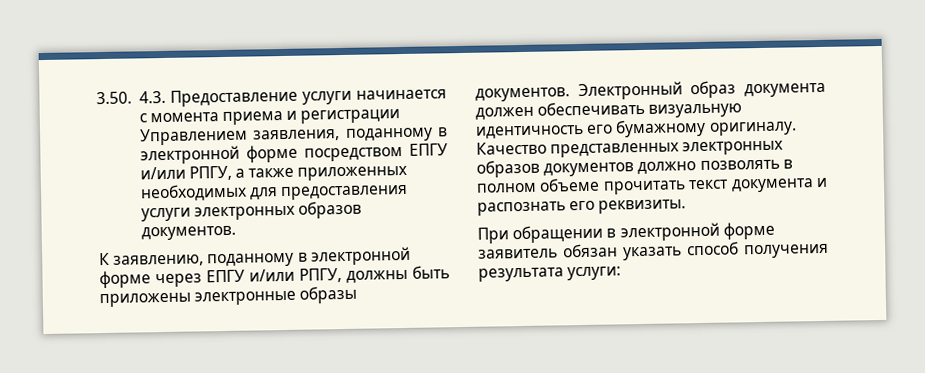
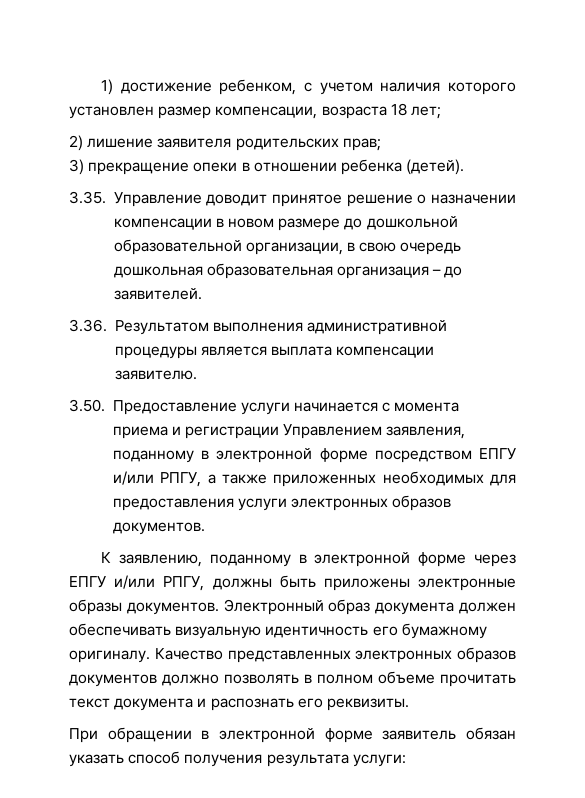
- 3.50. 4.3. Предоставление услуги начинается с момента приема и регистрации Управлением заявления, поданному в электронной форме посредством ЕПГУ и/или РПГУ, а также приложенных необходимых для предоставления услуги электронных образов документов.
+ 1) достижение ребенком, с учетом наличия которого установлен размер компенсации, возраста 18 лет;
+ 2) лишение заявителя родительских прав;
+ 3) прекращение опеки в отношении ребенка (детей).
+ 3.35. Управление доводит принятое решение о назначении компенсации в новом размере до дошкольной образовательной организации, в свою очередь дошкольная образовательная организация – до заявителей.
+ 3.36. Результатом выполнения административной процедуры является выплата компенсации заявителю.
+ 3.50. Предоставление услуги начинается с момента приема и регистрации Управлением заявления, поданному в электронной форме посредством ЕПГУ и/или РПГУ, а также приложенных необходимых для предоставления услуги электронных образов документов.

